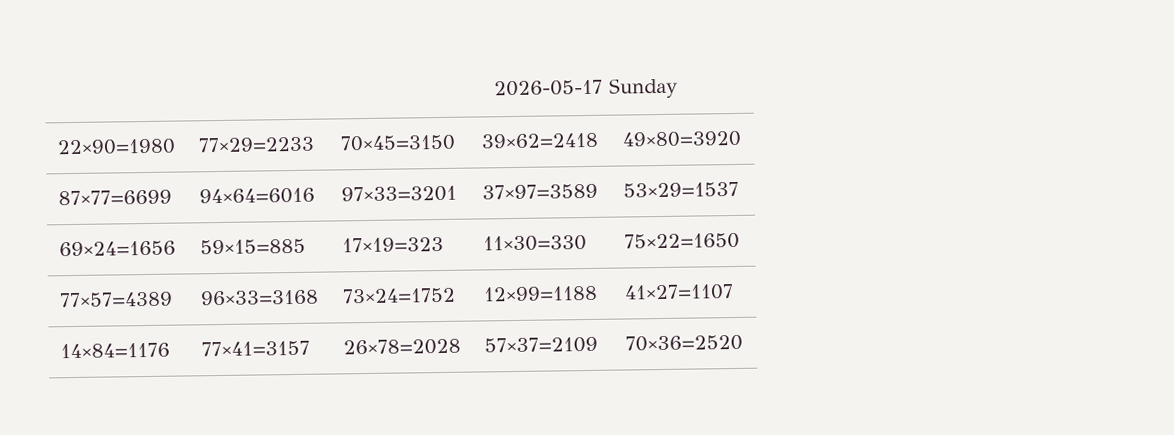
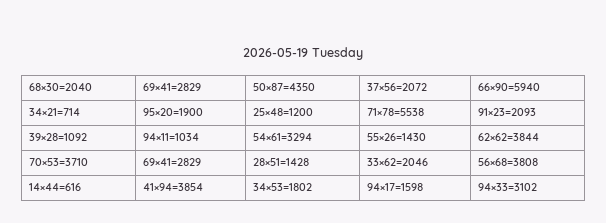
- 2026-05-17 Sunday
- 22×90=1980 | 77×29=2233 | 70×45=3150 | 39×62=2418 | 49×80=3920
- 87×77=6699 | 94×64=6016 | 97×33=3201 | 37×97=3589 | 53×29=1537
- 69×24=1656 | 59×15=885 | 17×19=323 | 11×30=330 | 75×22=1650
- 77×57=4389 | 96×33=3168 | 73×24=1752 | 12×99=1188 | 41×27=1107
- 14×84=1176 | 77×41=3157 | 26×78=2028 | 57×37=2109 | 70×36=2520
+ 2026-05-19 Tuesday
+ 68×30=2040 | 69×41=2829 | 50×87=4350 | 37×56=2072 | 66×90=5940
+ 34×21=714 | 95×20=1900 | 25×48=1200 | 71×78=5538 | 91×23=2093
+ 39×28=1092 | 94×11=1034 | 54×61=3294 | 55×26=1430 | 62×62=3844
+ 70×53=3710 | 69×41=2829 | 28×51=1428 | 33×62=2046 | 56×68=3808
+ 14×44=616 | 41×94=3854 | 34×53=1802 | 94×17=1598 | 94×33=3102

